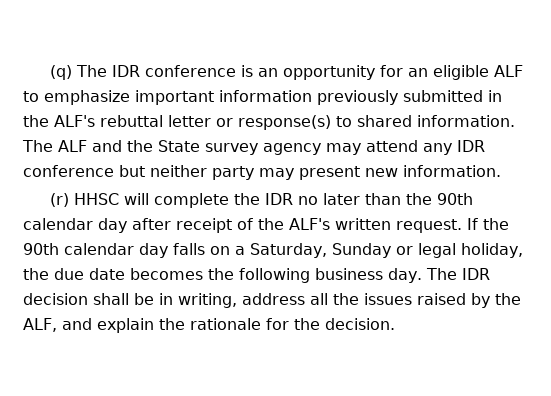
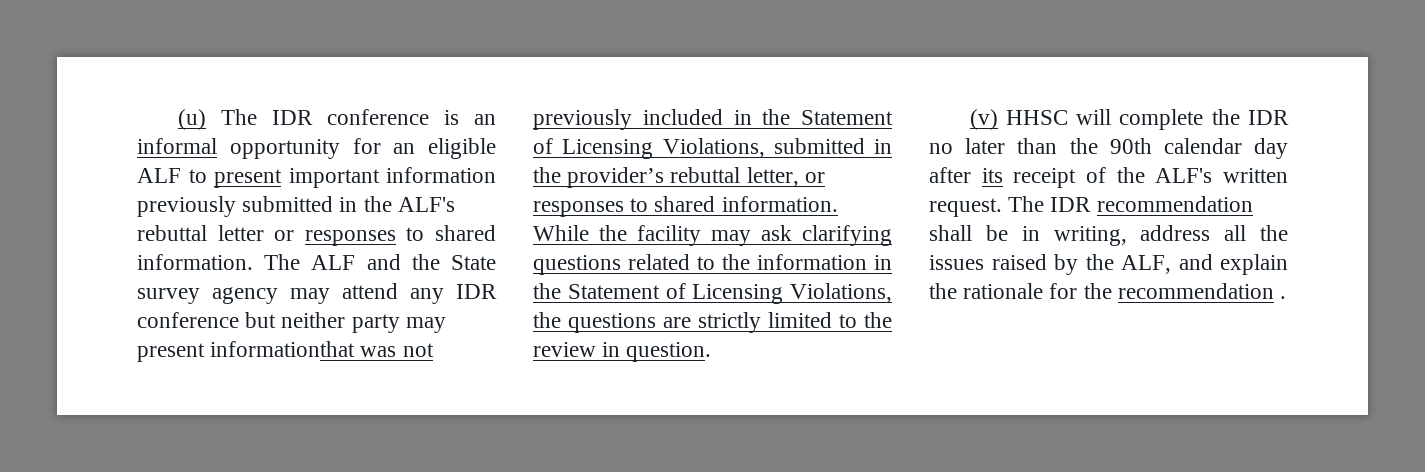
- (q) The IDR conference is an opportunity for an eligible ALF to emphasize important information previously submitted in the ALF's rebuttal letter or response(s) to shared information.
+ (u) The IDR conference is an informal opportunity for an eligible ALF to present important information previously submitted in the ALF's rebuttal letter or responses to shared information.
- The ALF and the State survey agency may attend any IDR conference but neither party may present new information.
- (r) HHSC will complete the IDR no later than the 90th calendar day after receipt of the ALF's written request.
+ The ALF and the State survey agency may attend any IDR conference but neither party may present informationthat was not previously included in the Statement of Licensing Violations, submitted in the provider’s rebuttal letter, or responses to shared information. While the facility may ask clarifying questions related to the information in the Statement of Licensing Violations, the questions are strictly limited to the review in question.
+ (v) HHSC will complete the IDR no later than the 90th calendar day after its receipt of the ALF's written request.
- If the 90th calendar day falls on a Saturday, Sunday or legal holiday, the due date becomes the following business day. The IDR decision shall be in writing, address all the issues raised by the ALF, and explain the rationale for the decision.
+ The IDR recommendation shall be in writing, address all the issues raised by the ALF, and explain the rationale for the recommendation .

